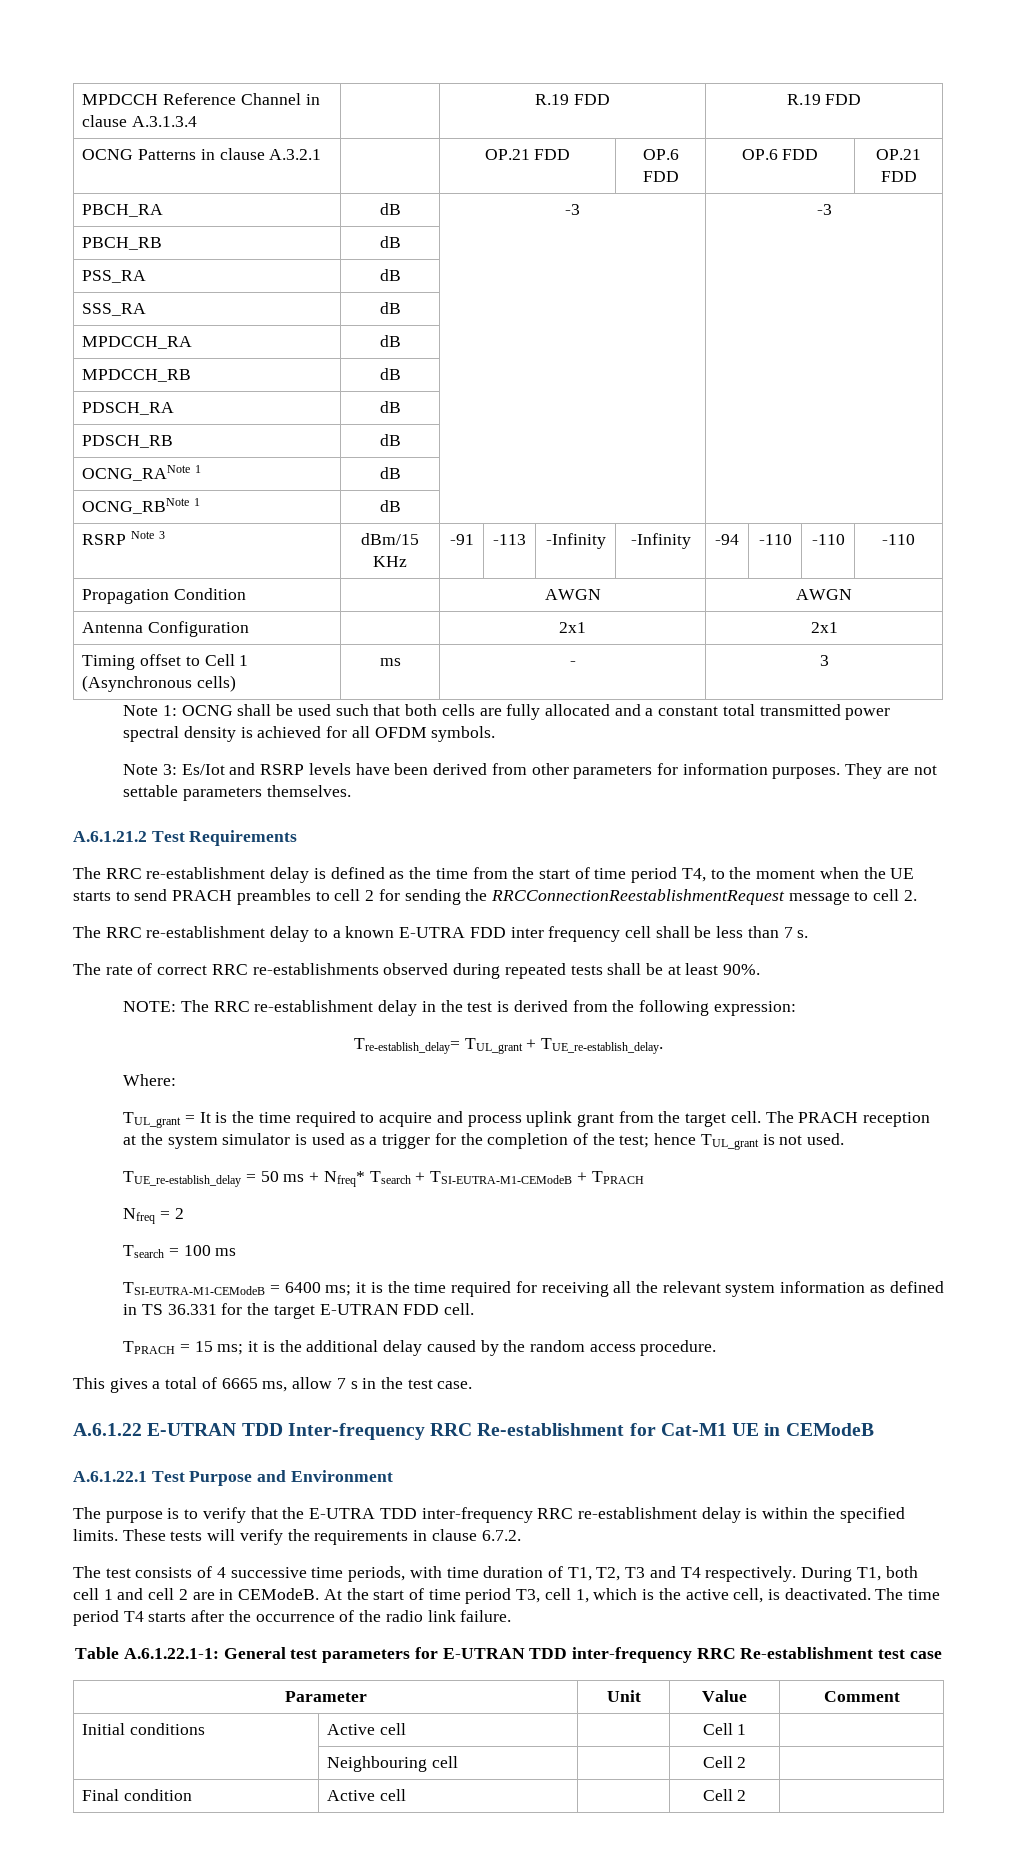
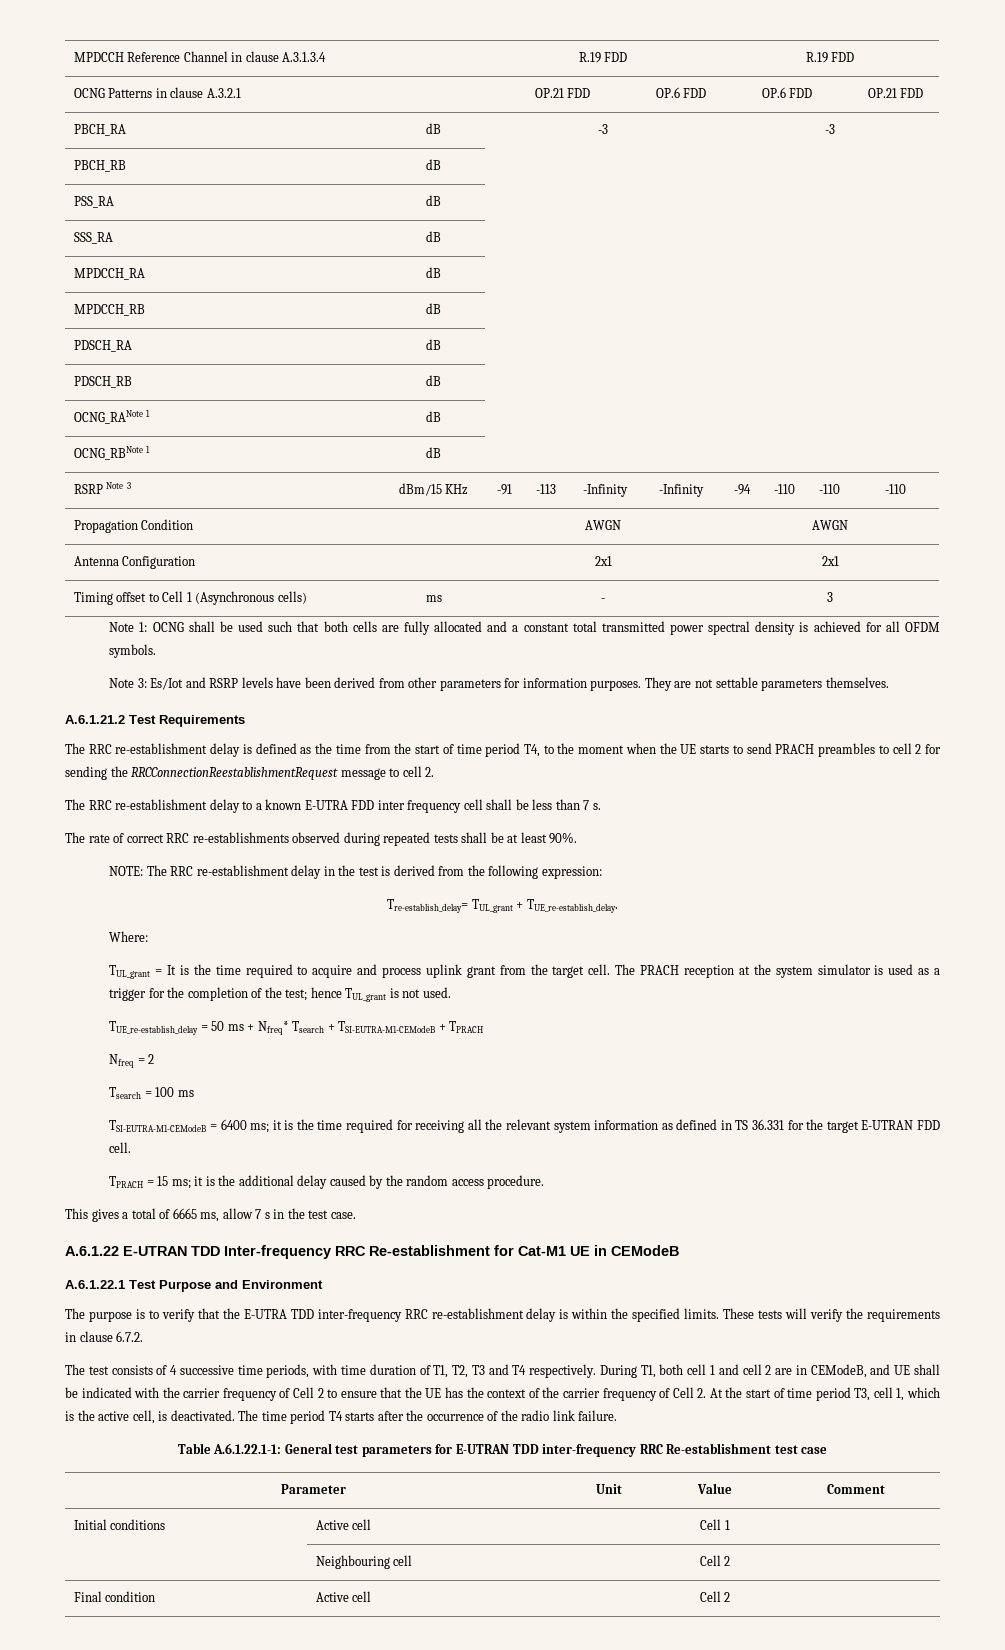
- During T1, both cell 1 and cell 2 are in CEModeB. At the start of time period T3, cell 1, which is the active cell, is deactivated.
+ During T1, both cell 1 and cell 2 are in CEModeB, and UE shall be indicated with the carrier frequency of Cell 2 to ensure that the UE has the context of the carrier frequency of Cell 2. At the start of time period T3, cell 1, which is the active cell, is deactivated.

